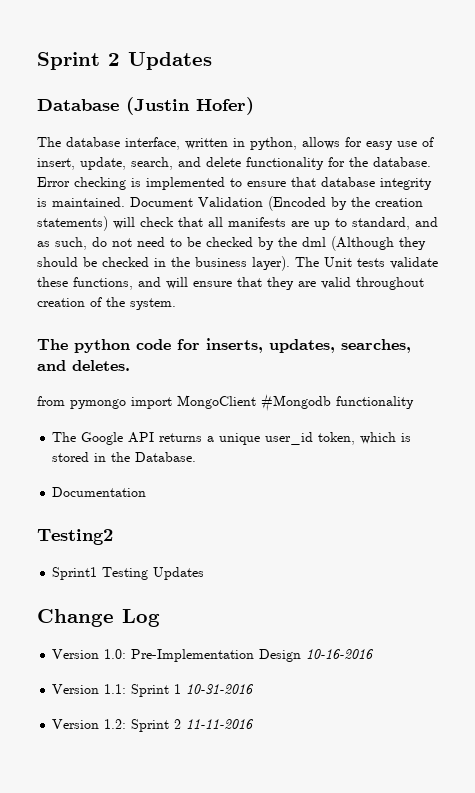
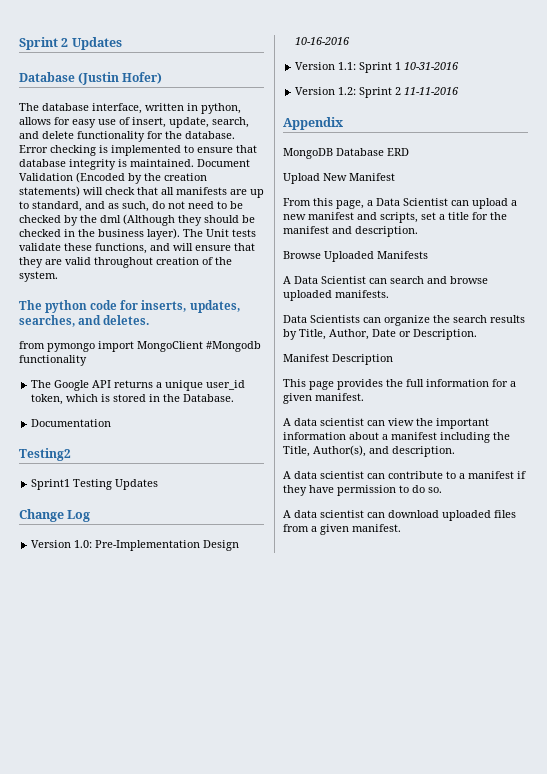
+ Appendix
+ MongoDB Database ERD
+ Upload New Manifest
+ From this page, a Data Scientist can upload a new manifest and scripts, set a title for the manifest and description.
+ Browse Uploaded Manifests
+ A Data Scientist can search and browse uploaded manifests.
+ Data Scientists can organize the search results by Title, Author, Date or Description.
+ Manifest Description
+ This page provides the full information for a given manifest.
+ A data scientist can view the important information about a manifest including the Title, Author(s), and description.
+ A data scientist can contribute to a manifest if they have permission to do so.
+ A data scientist can download uploaded files from a given manifest.

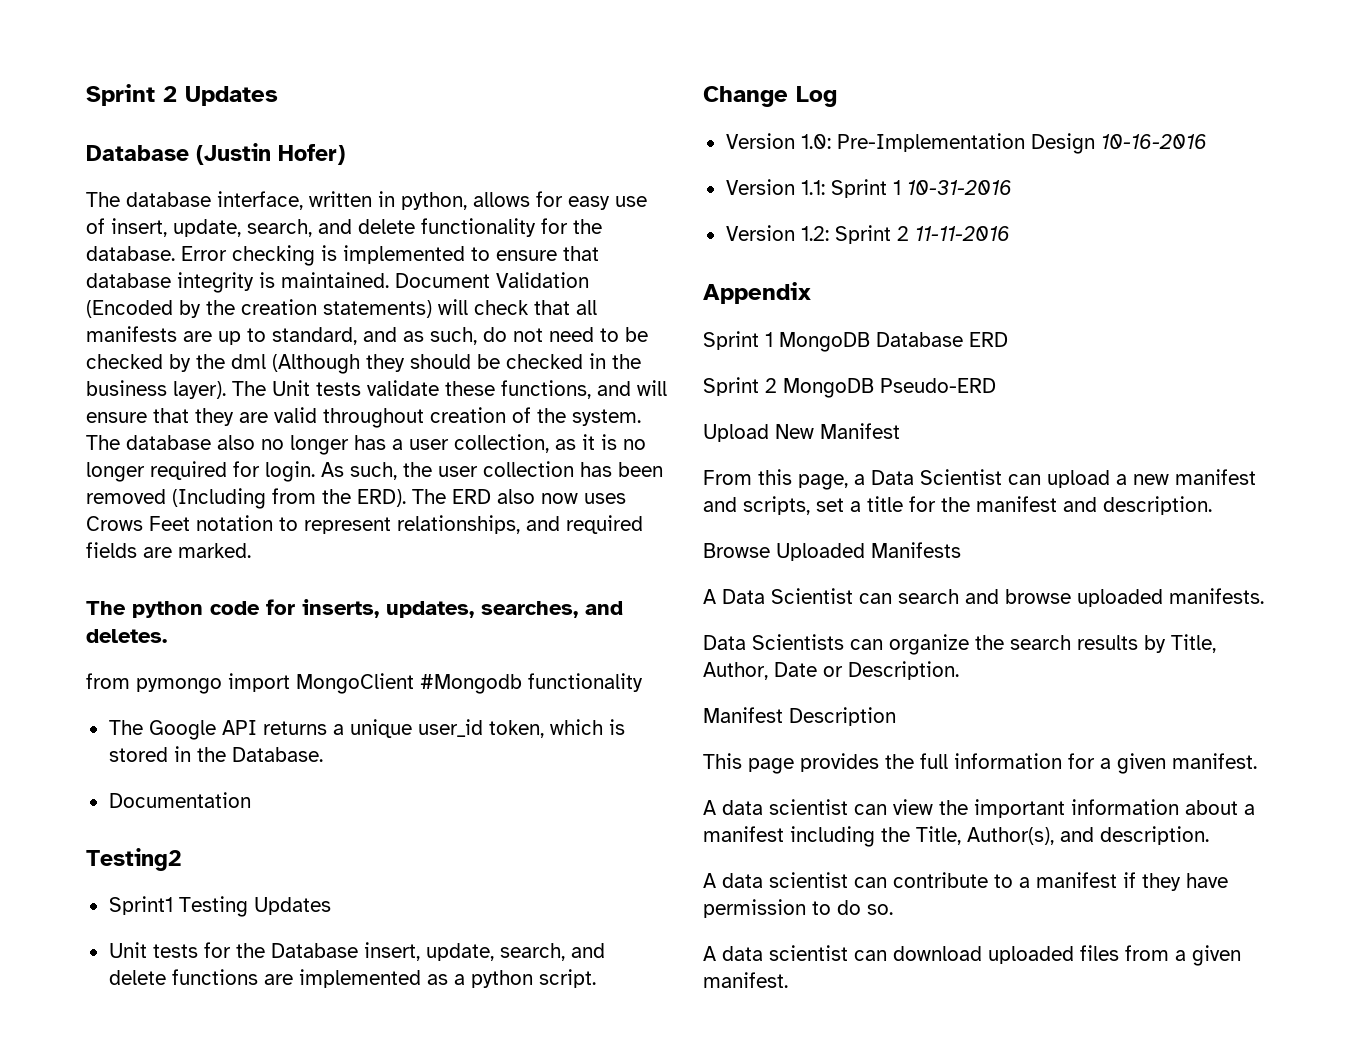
+ The database also no longer has a user collection, as it is no longer required for login. As such, the user collection has been removed (Including from the ERD). The ERD also now uses Crows Feet notation to represent relationships, and required fields are marked.
+ Unit tests for the Database insert, update, search, and delete functions are implemented as a python script.
- MongoDB Database ERD
+ Sprint 1 MongoDB Database ERD
+ Sprint 2 MongoDB Pseudo-ERD

